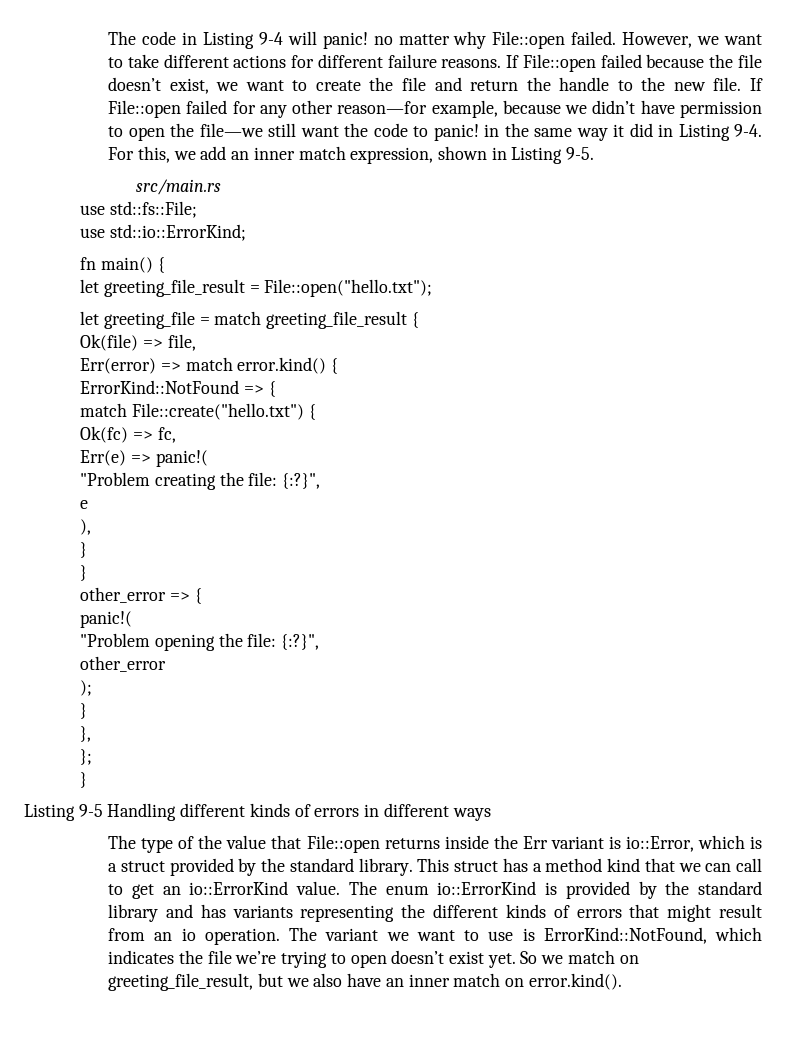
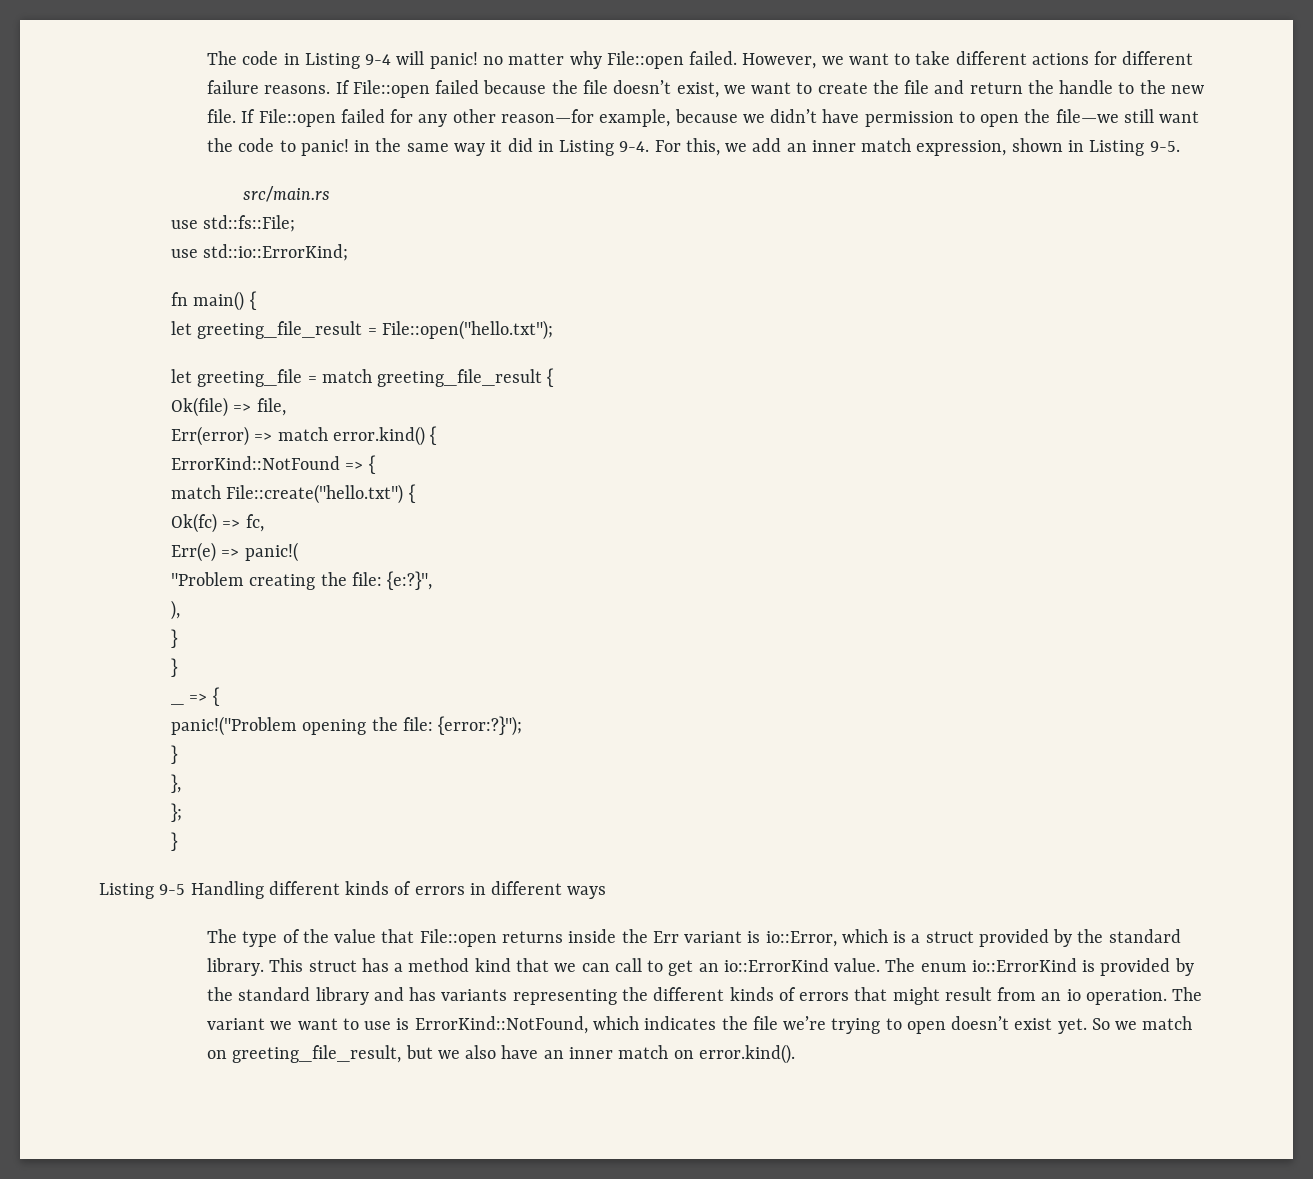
- "Problem creating the file: {:?}",
- e
+ "Problem creating the file: {e:?}",
- other_error => {
- panic!(
- "Problem opening the file: {:?}",
- other_error
- );
+ _ => {
+ panic!("Problem opening the file: {error:?}");

